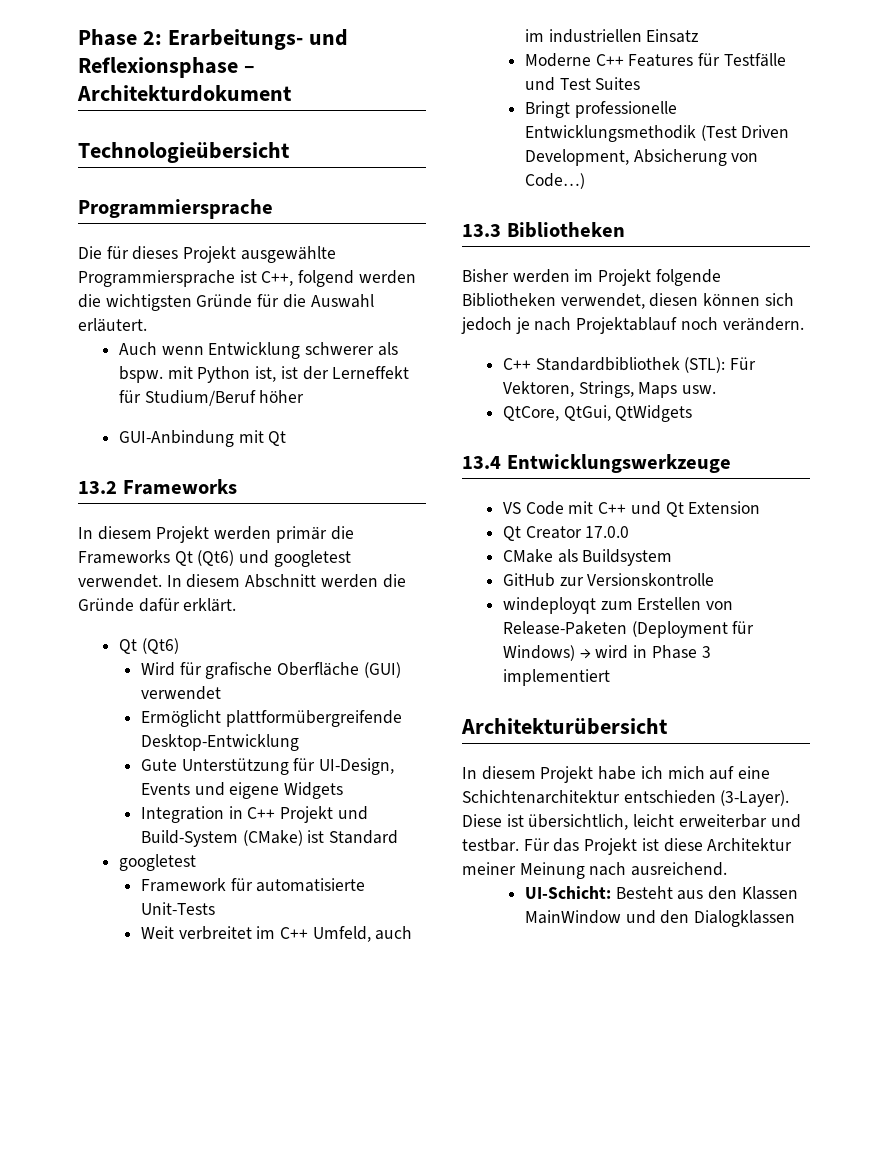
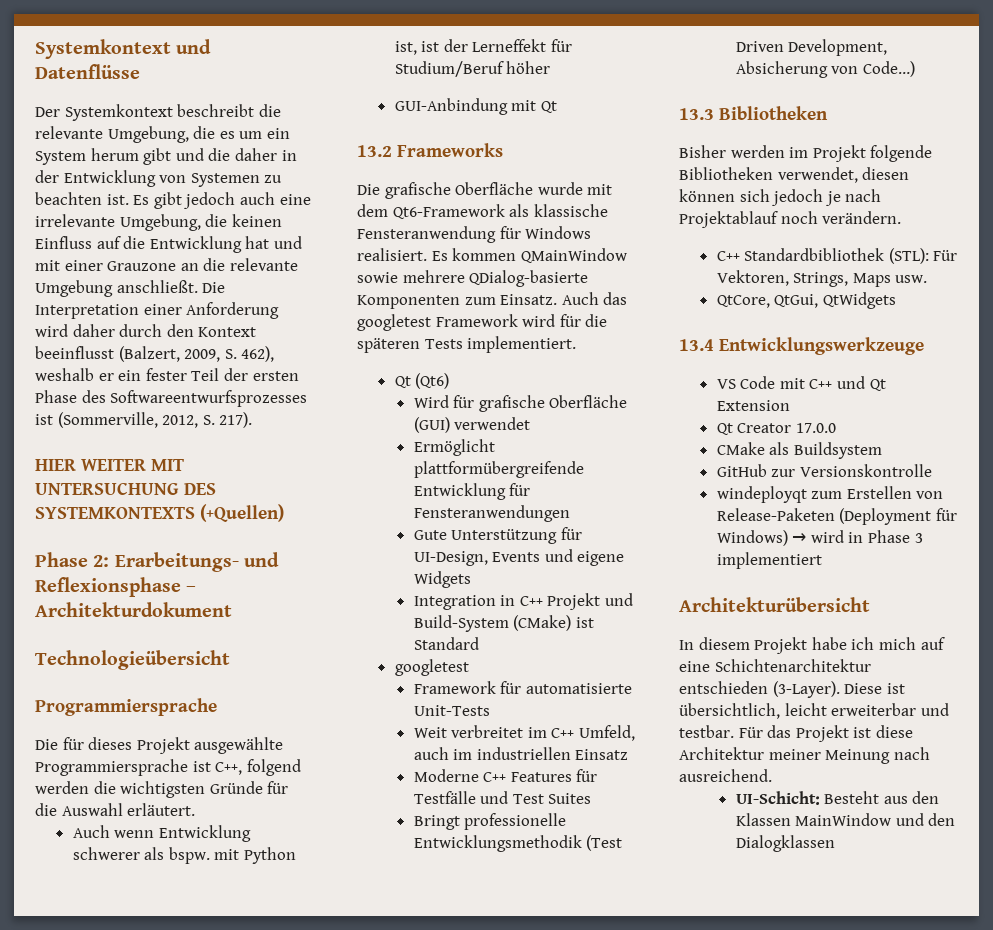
+ Systemkontext und Datenflüsse
+ Der Systemkontext beschreibt die relevante Umgebung, die es um ein System herum gibt und die daher in der Entwicklung von Systemen zu beachten ist. Es gibt jedoch auch eine irrelevante Umgebung, die keinen Einfluss auf die Entwicklung hat und mit einer Grauzone an die relevante Umgebung anschließt. Die Interpretation einer Anforderung wird daher durch den Kontext beeinflusst (Balzert, 2009, S. 462), weshalb er ein fester Teil der ersten Phase des Softwareentwurfsprozesses ist (Sommerville, 2012, S. 217).
+ HIER WEITER MIT UNTERSUCHUNG DES SYSTEMKONTEXTS (+Quellen)
- In diesem Projekt werden primär die Frameworks Qt (Qt6) und googletest verwendet. In diesem Abschnitt werden die Gründe dafür erklärt.
+ Die grafische Oberfläche wurde mit dem Qt6-Framework als klassische Fensteranwendung für Windows realisiert. Es kommen QMainWindow sowie mehrere QDialog-basierte Komponenten zum Einsatz. Auch das googletest Framework wird für die späteren Tests implementiert.
- Ermöglicht plattformübergreifende Desktop-Entwicklung
+ Ermöglicht plattformübergreifende Entwicklung für Fensteranwendungen

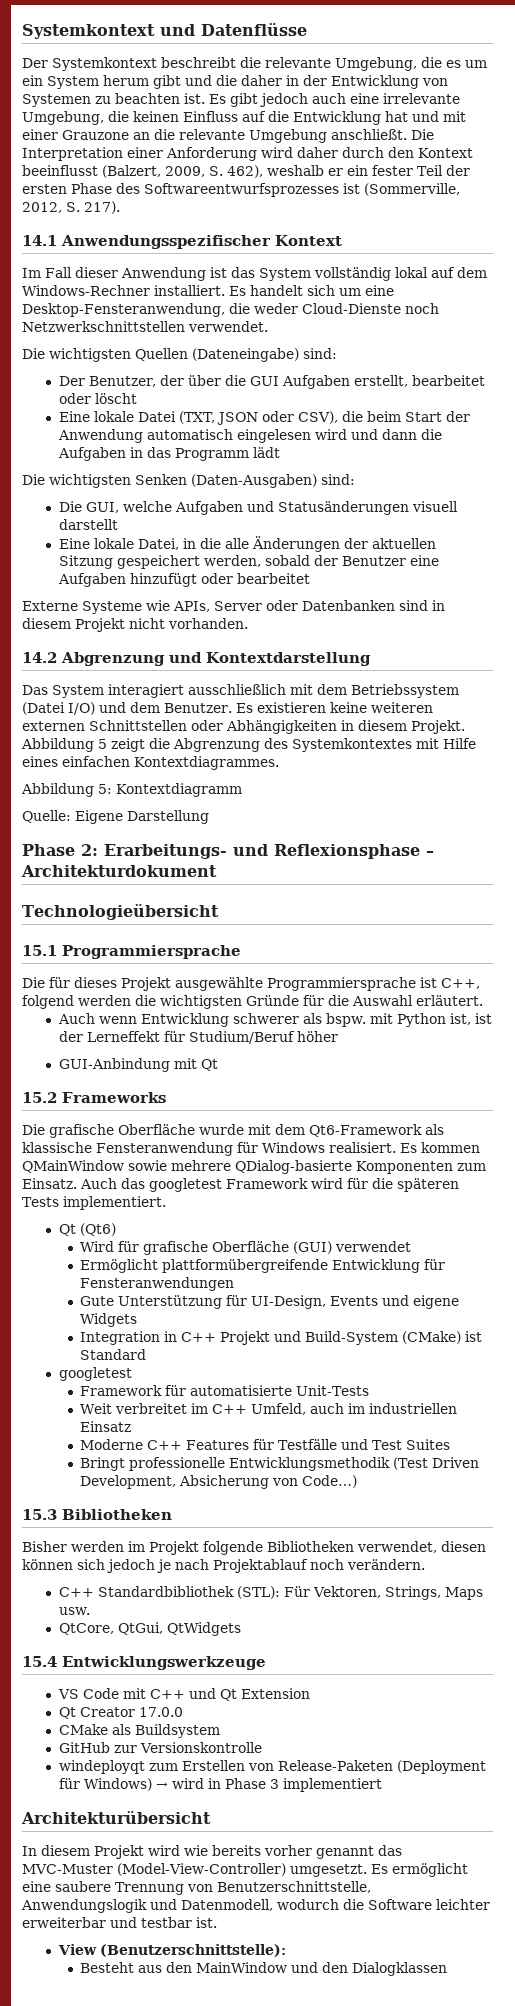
- HIER WEITER MIT UNTERSUCHUNG DES SYSTEMKONTEXTS (+Quellen)
+ 14.1 Anwendungsspezifischer Kontext
+ Im Fall dieser Anwendung ist das System vollständig lokal auf dem Windows-Rechner installiert. Es handelt sich um eine Desktop-Fensteranwendung, die weder Cloud-Dienste noch Netzwerkschnittstellen verwendet.
+ Die wichtigsten Quellen (Dateneingabe) sind:
+ Der Benutzer, der über die GUI Aufgaben erstellt, bearbeitet oder löscht
+ Eine lokale Datei (TXT, JSON oder CSV), die beim Start der Anwendung automatisch eingelesen wird und dann die Aufgaben in das Programm lädt
+ Die wichtigsten Senken (Daten-Ausgaben) sind:
+ Die GUI, welche Aufgaben und Statusänderungen visuell darstellt
+ Eine lokale Datei, in die alle Änderungen der aktuellen Sitzung gespeichert werden, sobald der Benutzer eine Aufgaben hinzufügt oder bearbeitet
+ Externe Systeme wie APIs, Server oder Datenbanken sind in diesem Projekt nicht vorhanden.
+ 14.2 Abgrenzung und Kontextdarstellung
+ Das System interagiert ausschließlich mit dem Betriebssystem (Datei I/O) und dem Benutzer. Es existieren keine weiteren externen Schnittstellen oder Abhängigkeiten in diesem Projekt. Abbildung 5 zeigt die Abgrenzung des Systemkontextes mit Hilfe eines einfachen Kontextdiagrammes.
+ Abbildung 5: Kontextdiagramm
+ Quelle: Eigene Darstellung
  Technologieübersicht
- Programmiersprache
+ 15.1 Programmiersprache
- 13.2 Frameworks
+ 15.2 Frameworks
- 13.3 Bibliotheken
+ 15.3 Bibliotheken
- 13.4 Entwicklungswerkzeuge
+ 15.4 Entwicklungswerkzeuge
- In diesem Projekt habe ich mich auf eine Schichtenarchitektur entschieden (3-Layer). Diese ist übersichtlich, leicht erweiterbar und testbar. Für das Projekt ist diese Architektur meiner Meinung nach ausreichend.
- UI-Schicht: Besteht aus den Klassen MainWindow und den Dialogklassen
+ In diesem Projekt wird wie bereits vorher genannt das MVC-Muster (Model-View-Controller) umgesetzt. Es ermöglicht eine saubere Trennung von Benutzerschnittstelle, Anwendungslogik und Datenmodell, wodurch die Software leichter erweiterbar und testbar ist.
+ View (Benutzerschnittstelle):
+ Besteht aus den MainWindow und den Dialogklassen

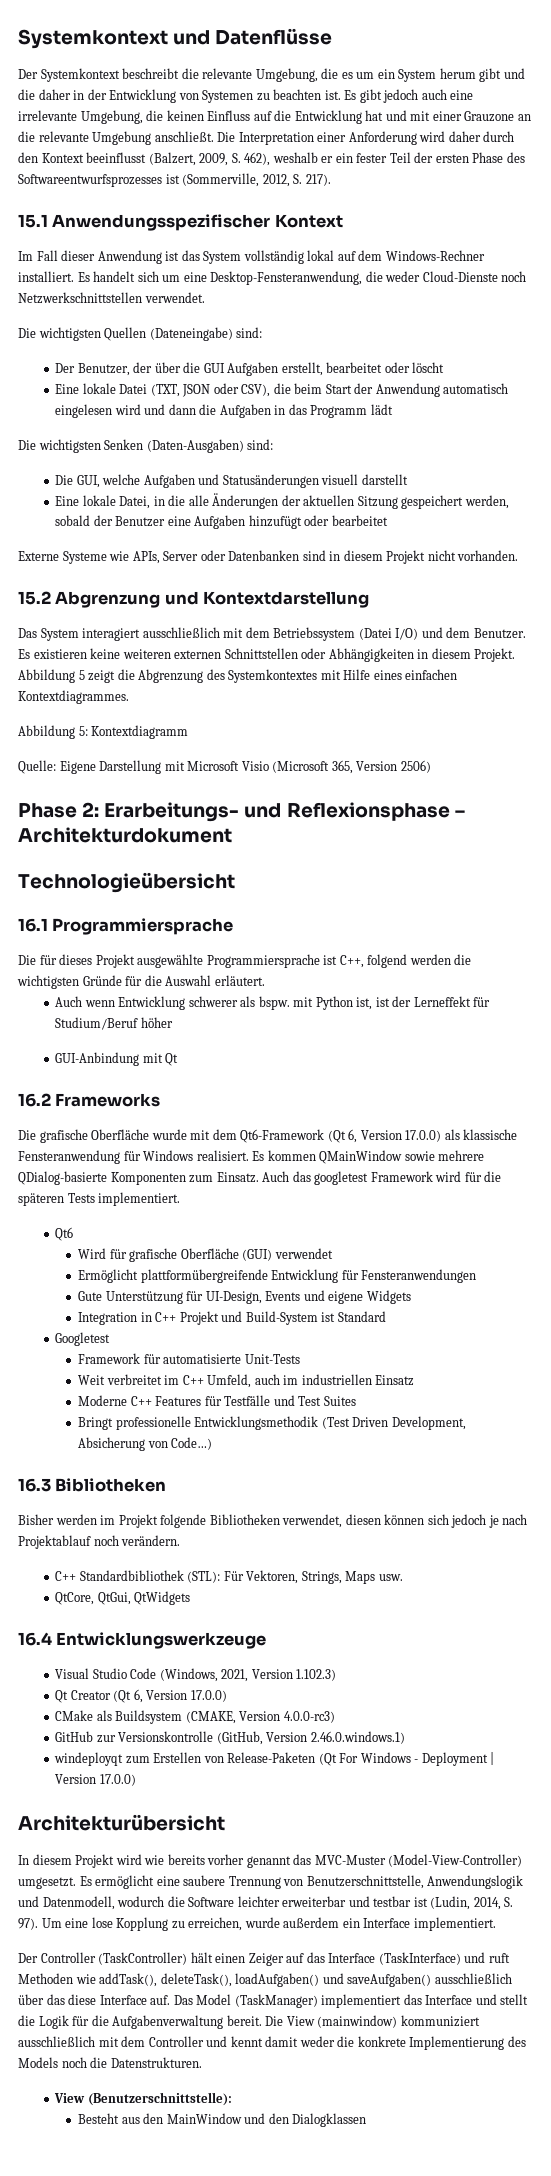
- 14.1 Anwendungsspezifischer Kontext
+ 15.1 Anwendungsspezifischer Kontext
- 14.2 Abgrenzung und Kontextdarstellung
+ 15.2 Abgrenzung und Kontextdarstellung
- Quelle: Eigene Darstellung
+ Quelle: Eigene Darstellung mit Microsoft Visio (Microsoft 365, Version 2506)
- 15.1 Programmiersprache
+ 16.1 Programmiersprache
- 15.2 Frameworks
+ 16.2 Frameworks
- Die grafische Oberfläche wurde mit dem Qt6-Framework als klassische Fensteranwendung für Windows realisiert.
+ Die grafische Oberfläche wurde mit dem Qt6-Framework (Qt 6, Version 17.0.0) als klassische Fensteranwendung für Windows realisiert.
- Qt (Qt6)
+ Qt6
- Integration in C++ Projekt und Build-System (CMake) ist Standard
- googletest
+ Integration in C++ Projekt und Build-System ist Standard
+ Googletest
- 15.3 Bibliotheken
+ 16.3 Bibliotheken
- 15.4 Entwicklungswerkzeuge
+ 16.4 Entwicklungswerkzeuge
- VS Code mit C++ und Qt Extension
- Qt Creator 17.0.0
+ Visual Studio Code (Windows, 2021, Version 1.102.3)
+ Qt Creator (Qt 6, Version 17.0.0)
- CMake als Buildsystem
+ CMake als Buildsystem (CMAKE, Version 4.0.0-rc3)
- GitHub zur Versionskontrolle
+ GitHub zur Versionskontrolle (GitHub, Version 2.46.0.windows.1)
- windeployqt zum Erstellen von Release-Paketen (Deployment für Windows) → wird in Phase 3 implementiert
+ windeployqt zum Erstellen von Release-Paketen (Qt For Windows - Deployment | Version 17.0.0)
- Es ermöglicht eine saubere Trennung von Benutzerschnittstelle, Anwendungslogik und Datenmodell, wodurch die Software leichter erweiterbar und testbar ist.
+ Es ermöglicht eine saubere Trennung von Benutzerschnittstelle, Anwendungslogik und Datenmodell, wodurch die Software leichter erweiterbar und testbar ist (Ludin, 2014, S. 97). Um eine lose Kopplung zu erreichen, wurde außerdem ein Interface implementiert.
+ Der Controller (TaskController) hält einen Zeiger auf das Interface (TaskInterface) und ruft Methoden wie addTask(), deleteTask(), loadAufgaben() und saveAufgaben() ausschließlich über das diese Interface auf. Das Model (TaskManager) implementiert das Interface und stellt die Logik für die Aufgabenverwaltung bereit. Die View (mainwindow) kommuniziert ausschließlich mit dem Controller und kennt damit weder die konkrete Implementierung des Models noch die Datenstrukturen.

